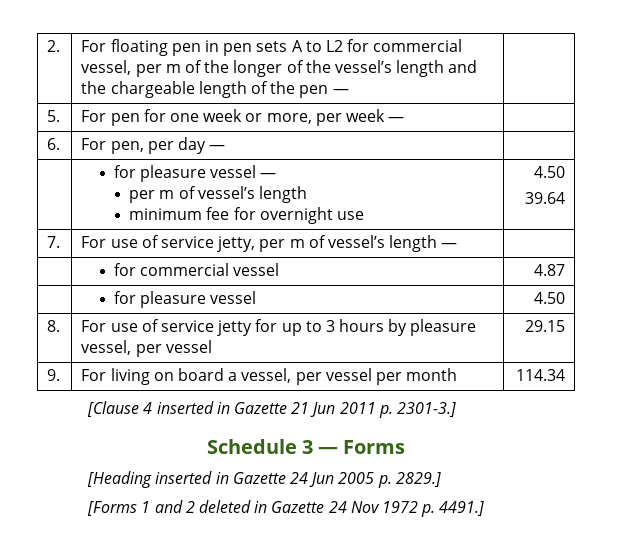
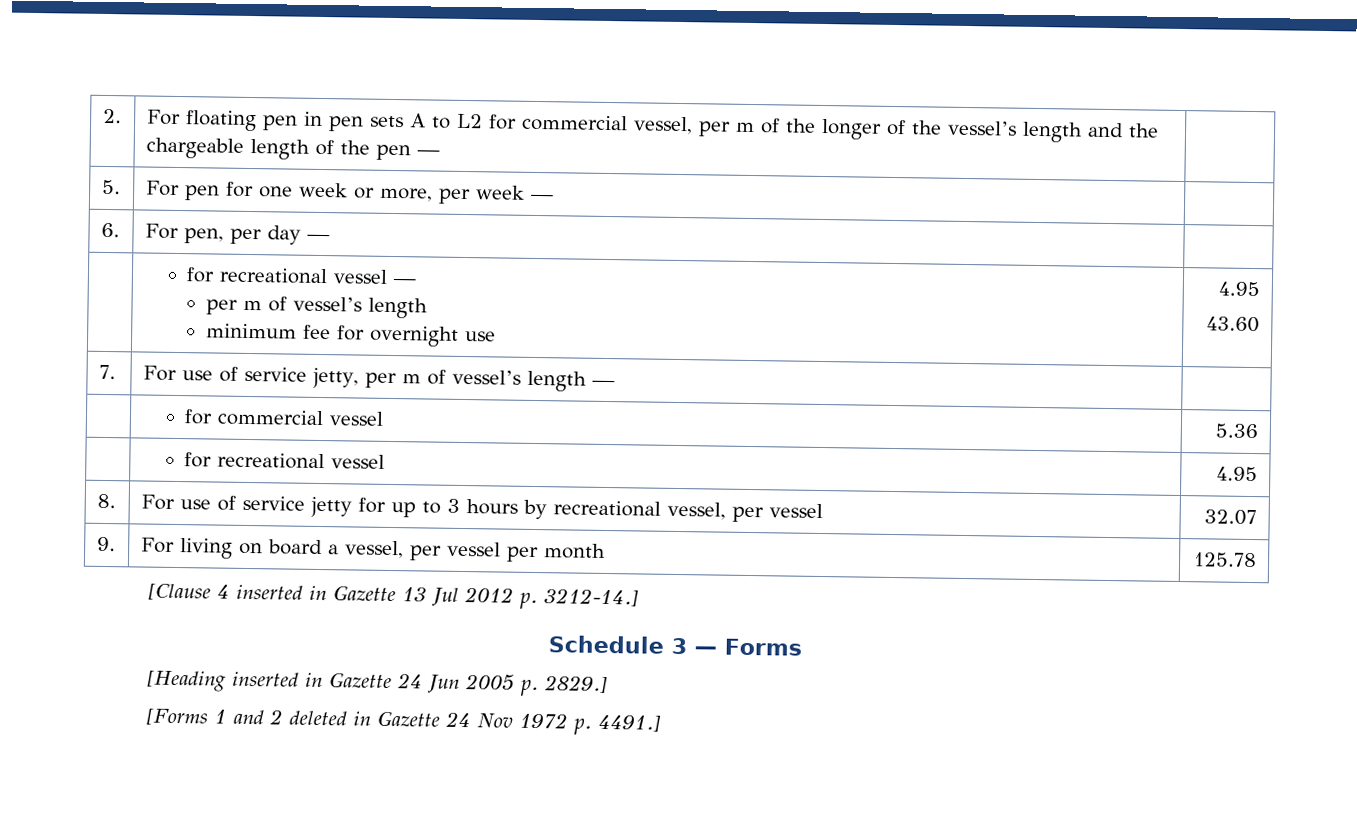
- | for pleasure vessel —
+ | for recreational vessel —
  per m of vessel’s length
- minimum fee for overnight use | 4.50
- 39.64
+ minimum fee for overnight use | 4.95
+ 43.60
- | for commercial vessel | 4.87
- | for pleasure vessel | 4.50
+ | for commercial vessel | 5.36
+ | for recreational vessel | 4.95
- 8. | For use of service jetty for up to 3 hours by pleasure vessel, per vessel | 29.15
+ 8. | For use of service jetty for up to 3 hours by recreational vessel, per vessel | 32.07
- 9. | For living on board a vessel, per vessel per month | 114.34
+ 9. | For living on board a vessel, per vessel per month | 125.78
- [Clause 4 inserted in Gazette 21 Jun 2011 p. 2301-3.]
+ [Clause 4 inserted in Gazette 13 Jul 2012 p. 3212-14.]

